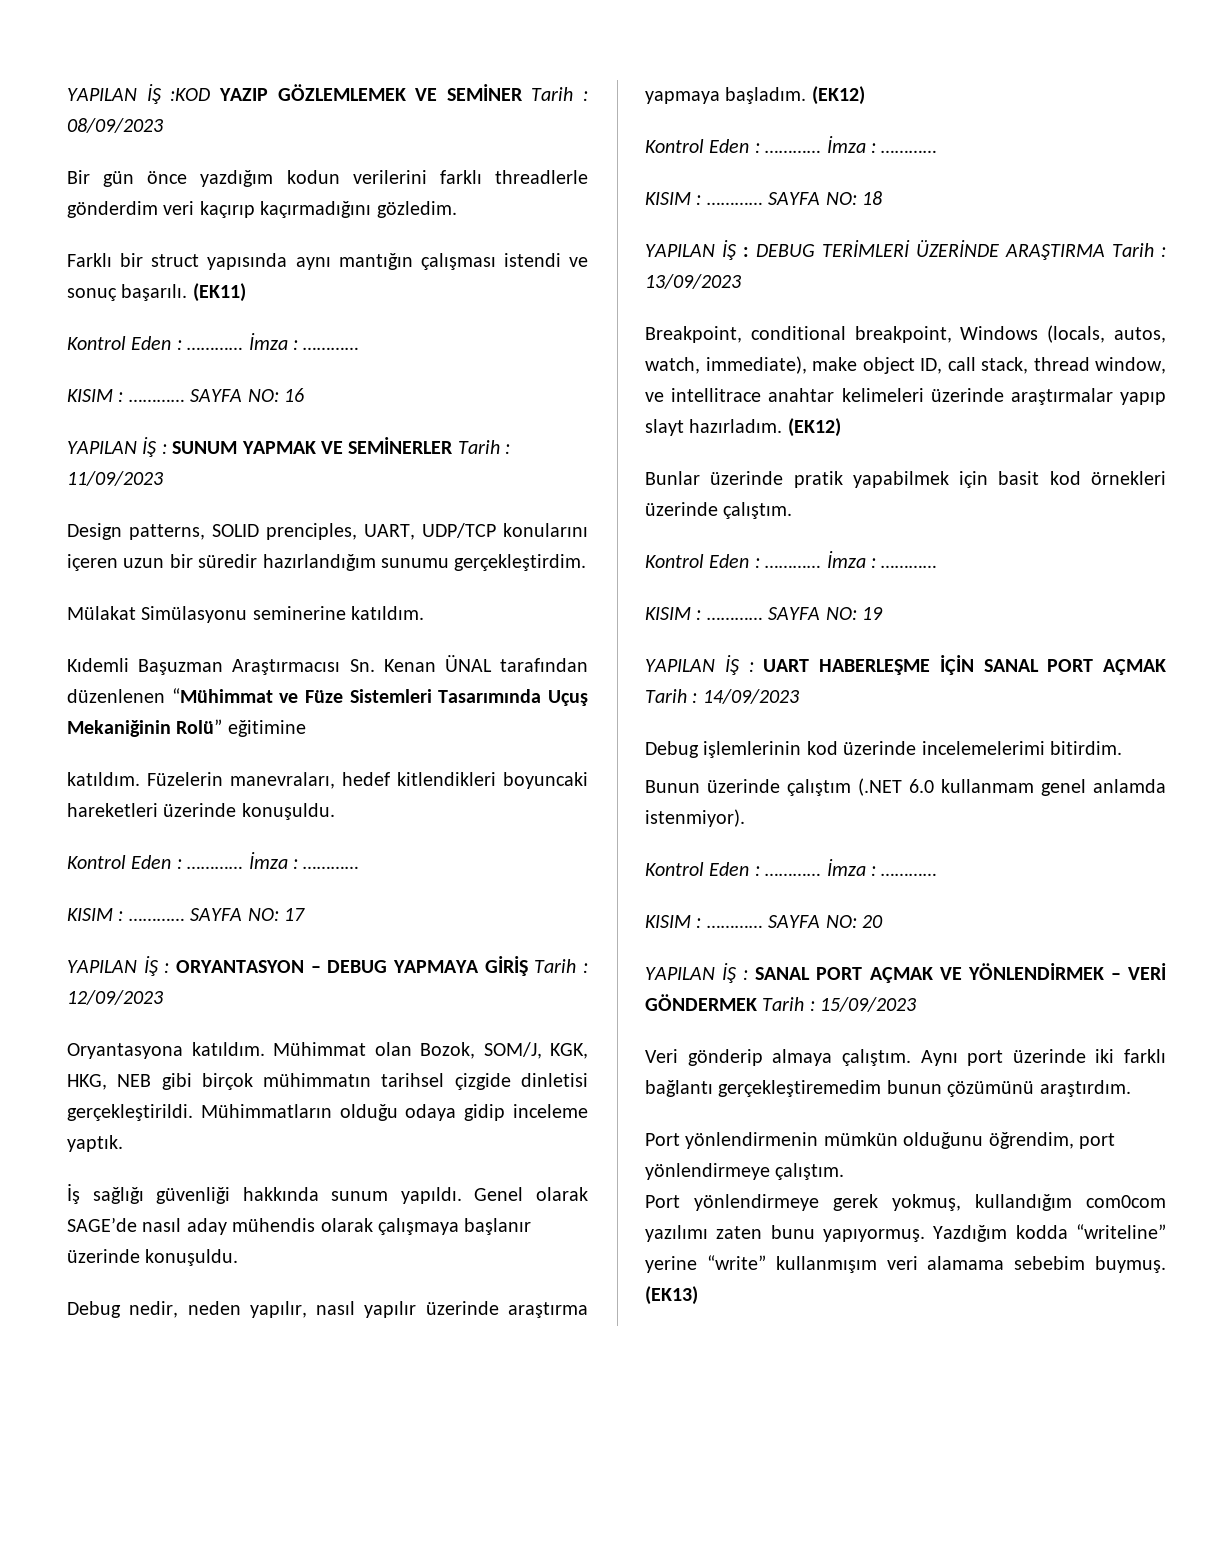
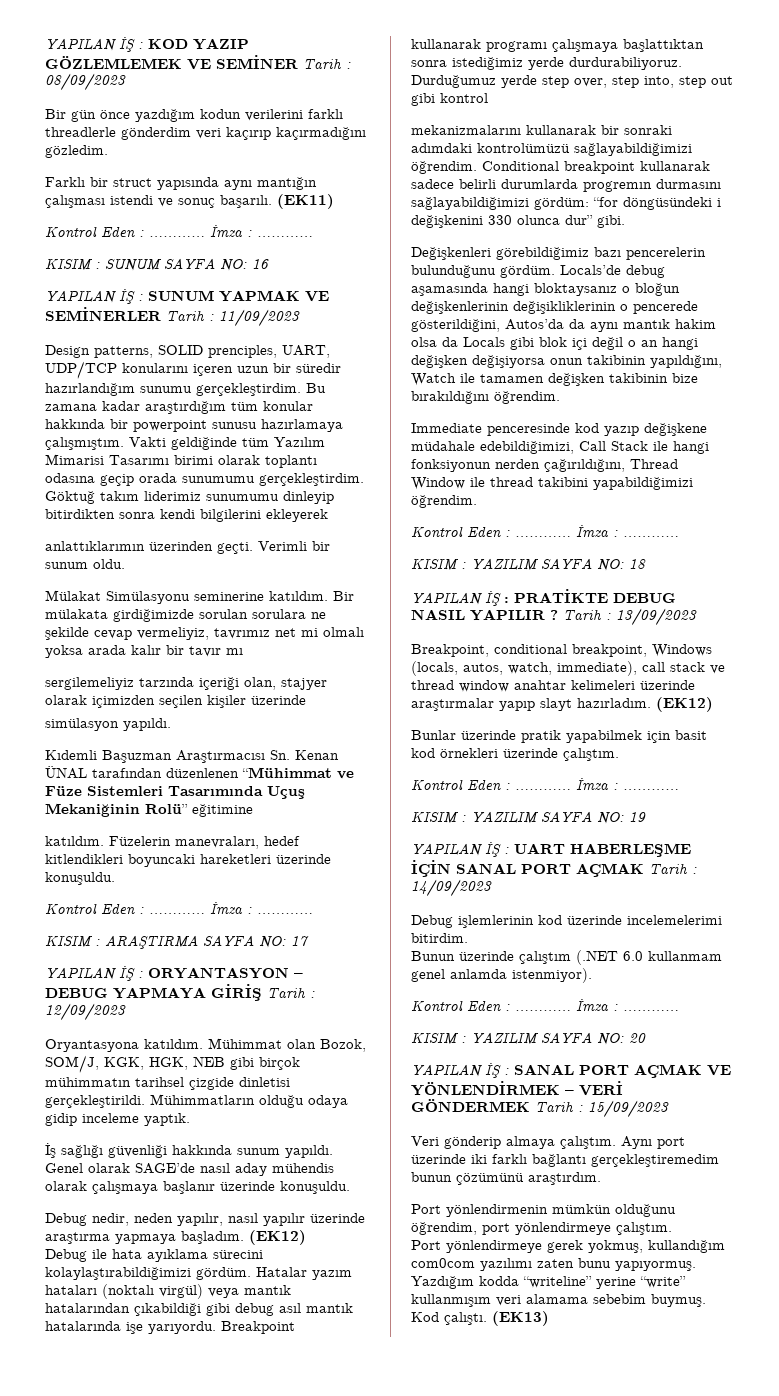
- YAPILAN İŞ :KOD YAZIP GÖZLEMLEMEK VE SEMİNER Tarih : 08/09/2023
+ YAPILAN İŞ : KOD YAZIP GÖZLEMLEMEK VE SEMİNER Tarih : 08/09/2023
- KISIM : ………… SAYFA NO: 16
+ KISIM : SUNUM SAYFA NO: 16
- Design patterns, SOLID prenciples, UART, UDP/TCP konularını içeren uzun bir süredir hazırlandığım sunumu gerçekleştirdim.
- Mülakat Simülasyonu seminerine katıldım.
+ Design patterns, SOLID prenciples, UART, UDP/TCP konularını içeren uzun bir süredir hazırlandığım sunumu gerçekleştirdim. Bu zamana kadar araştırdığım tüm konular hakkında bir powerpoint sunusu hazırlamaya çalışmıştım. Vakti geldiğinde tüm Yazılım Mimarisi Tasarımı birimi olarak toplantı odasına geçip orada sunumumu gerçekleştirdim. Göktuğ takım liderimiz sunumumu dinleyip bitirdikten sonra kendi bilgilerini ekleyerek
+ anlattıklarımın üzerinden geçti. Verimli bir sunum oldu.
+ Mülakat Simülasyonu seminerine katıldım. Bir mülakata girdiğimizde sorulan sorulara ne şekilde cevap vermeliyiz, tavrımız net mi olmalı yoksa arada kalır bir tavır mı
+ sergilemeliyiz tarzında içeriği olan, stajyer olarak içimizden seçilen kişiler üzerinde
+ simülasyon yapıldı.
- KISIM : ………… SAYFA NO: 17
+ KISIM : ARAŞTIRMA SAYFA NO: 17
- Mühimmat olan Bozok, SOM/J, KGK, HKG, NEB gibi birçok mühimmatın tarihsel çizgide dinletisi gerçekleştirildi.
+ Mühimmat olan Bozok, SOM/J, KGK, HGK, NEB gibi birçok mühimmatın tarihsel çizgide dinletisi gerçekleştirildi.
  Debug nedir, neden yapılır, nasıl yapılır üzerinde araştırma yapmaya başladım. (EK12)
+ Debug ile hata ayıklama sürecini kolaylaştırabildiğimizi gördüm. Hatalar yazım hataları (noktalı virgül) veya mantık hatalarından çıkabildiği gibi debug asıl mantık hatalarında işe yarıyordu. Breakpoint kullanarak programı çalışmaya başlattıktan sonra istediğimiz yerde durdurabiliyoruz. Durduğumuz yerde step over, step into, step out gibi kontrol
+ mekanizmalarını kullanarak bir sonraki adımdaki kontrolümüzü sağlayabildiğimizi öğrendim. Conditional breakpoint kullanarak sadece belirli durumlarda progremın durmasını sağlayabildiğimizi gördüm: “for döngüsündeki i değişkenini 330 olunca dur” gibi.
+ Değişkenleri görebildiğimiz bazı pencerelerin bulunduğunu gördüm. Locals’de debug aşamasında hangi bloktaysanız o bloğun değişkenlerinin değişikliklerinin o pencerede gösterildiğini, Autos’da da aynı mantık hakim olsa da Locals gibi blok içi değil o an hangi değişken değişiyorsa onun takibinin yapıldığını, Watch ile tamamen değişken takibinin bize bırakıldığını öğrendim.
+ Immediate penceresinde kod yazıp değişkene müdahale edebildiğimizi, Call Stack ile hangi fonksiyonun nerden çağırıldığını, Thread Window ile thread takibini yapabildiğimizi öğrendim.
  Kontrol Eden : ………… İmza : …………
- KISIM : ………… SAYFA NO: 18
+ KISIM : YAZILIM SAYFA NO: 18
- YAPILAN İŞ : DEBUG TERİMLERİ ÜZERİNDE ARAŞTIRMA Tarih : 13/09/2023
+ YAPILAN İŞ : PRATİKTE DEBUG NASIL YAPILIR ? Tarih : 13/09/2023
- Breakpoint, conditional breakpoint, Windows (locals, autos, watch, immediate), make object ID, call stack, thread window, ve intellitrace anahtar kelimeleri üzerinde araştırmalar yapıp slayt hazırladım.
+ Breakpoint, conditional breakpoint, Windows (locals, autos, watch, immediate), call stack ve thread window anahtar kelimeleri üzerinde araştırmalar yapıp slayt hazırladım.
- KISIM : ………… SAYFA NO: 19
+ KISIM : YAZILIM SAYFA NO: 19
- KISIM : ………… SAYFA NO: 20
+ KISIM : YAZILIM SAYFA NO: 20
+ Kod çalıştı.

